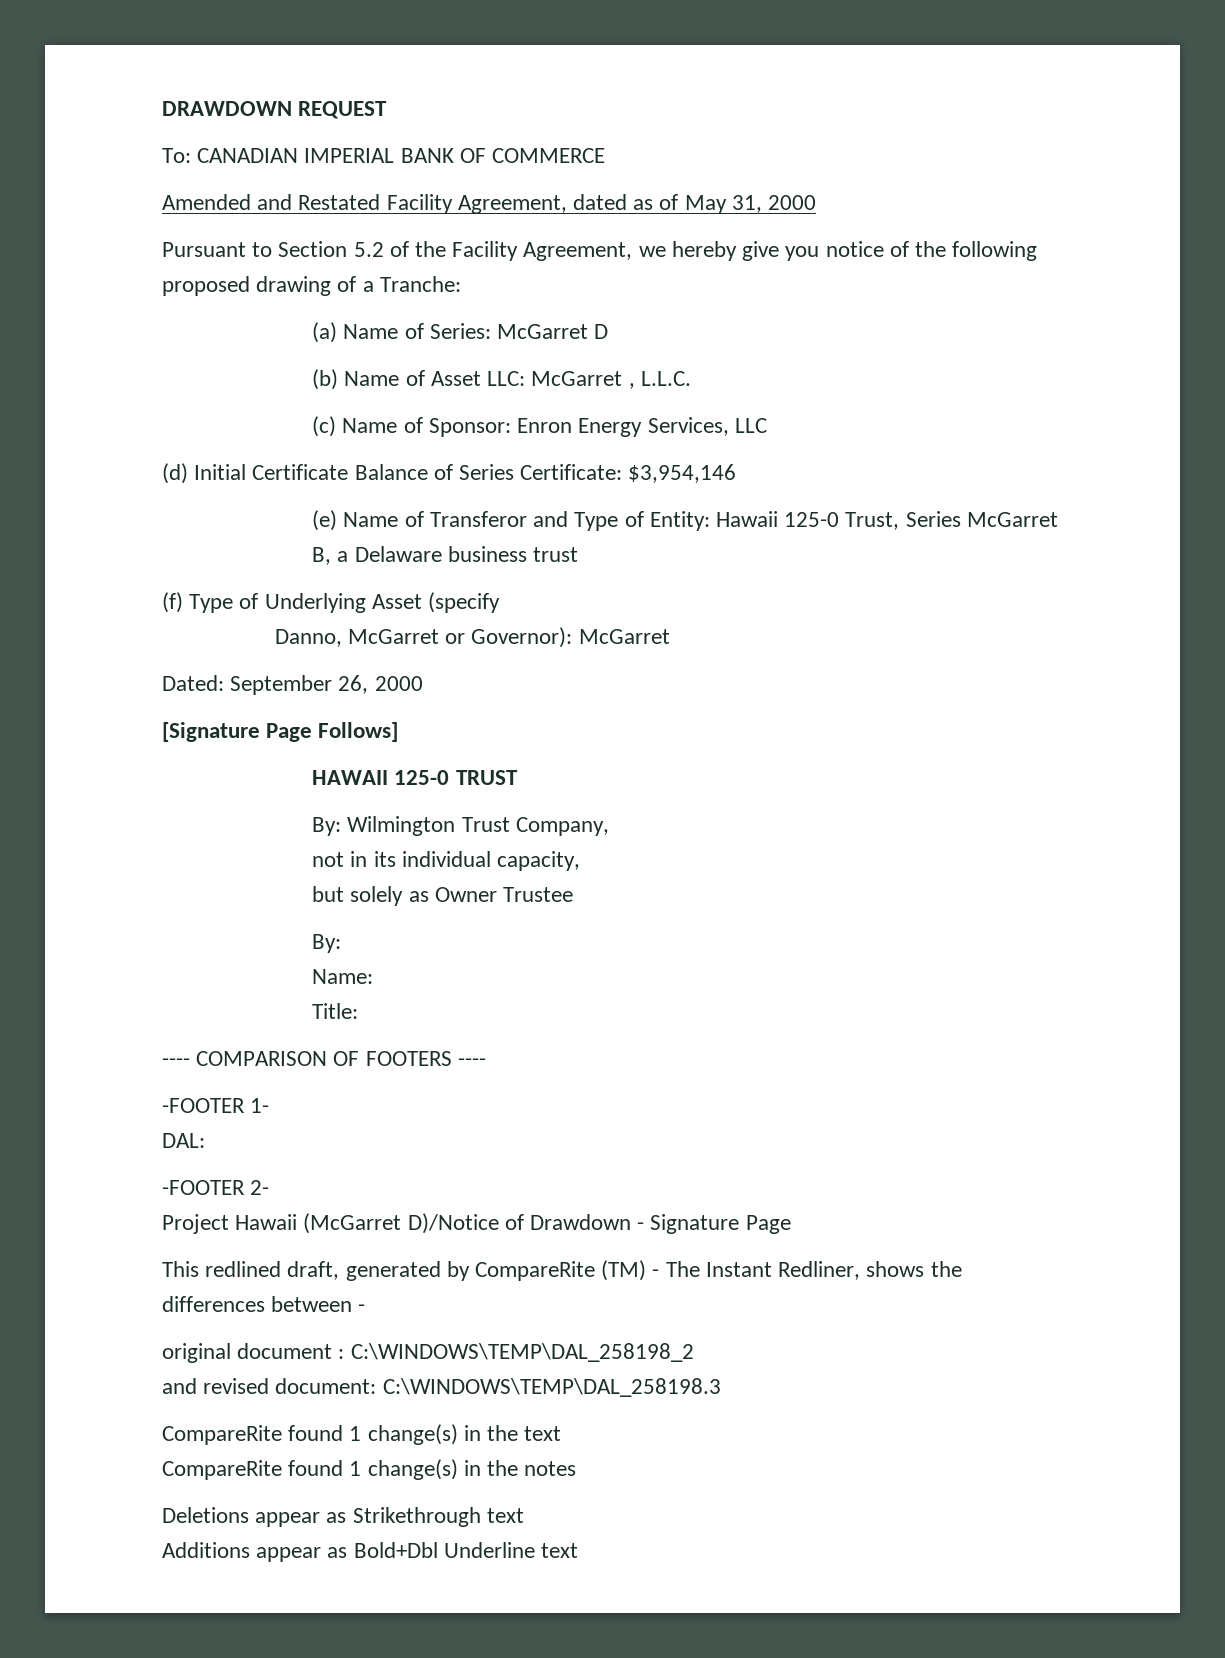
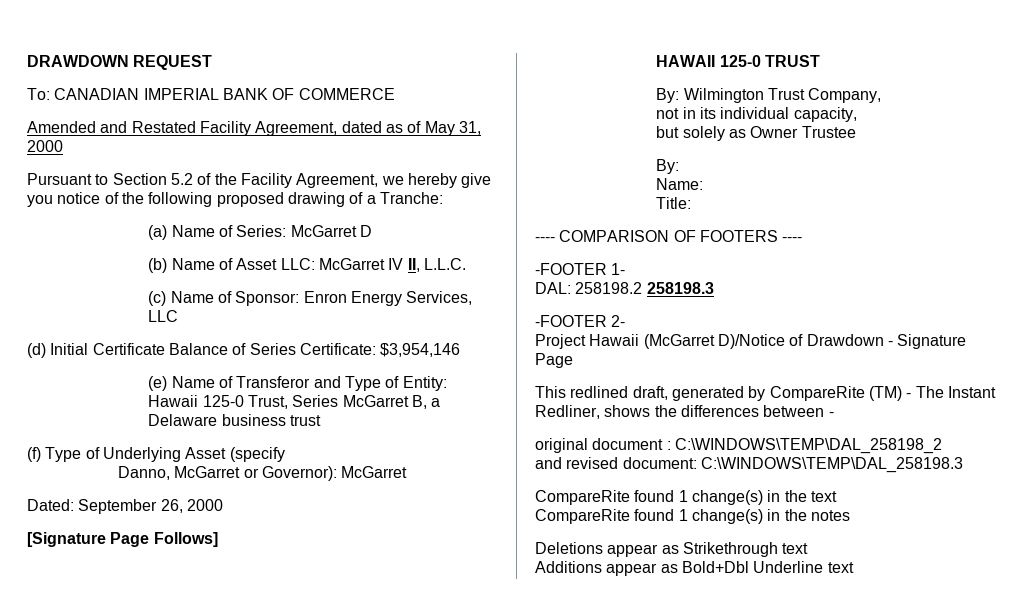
- (b) Name of Asset LLC: McGarret , L.L.C.
+ (b) Name of Asset LLC: McGarret IV II, L.L.C.
- DAL:
+ DAL: 258198.2 258198.3

